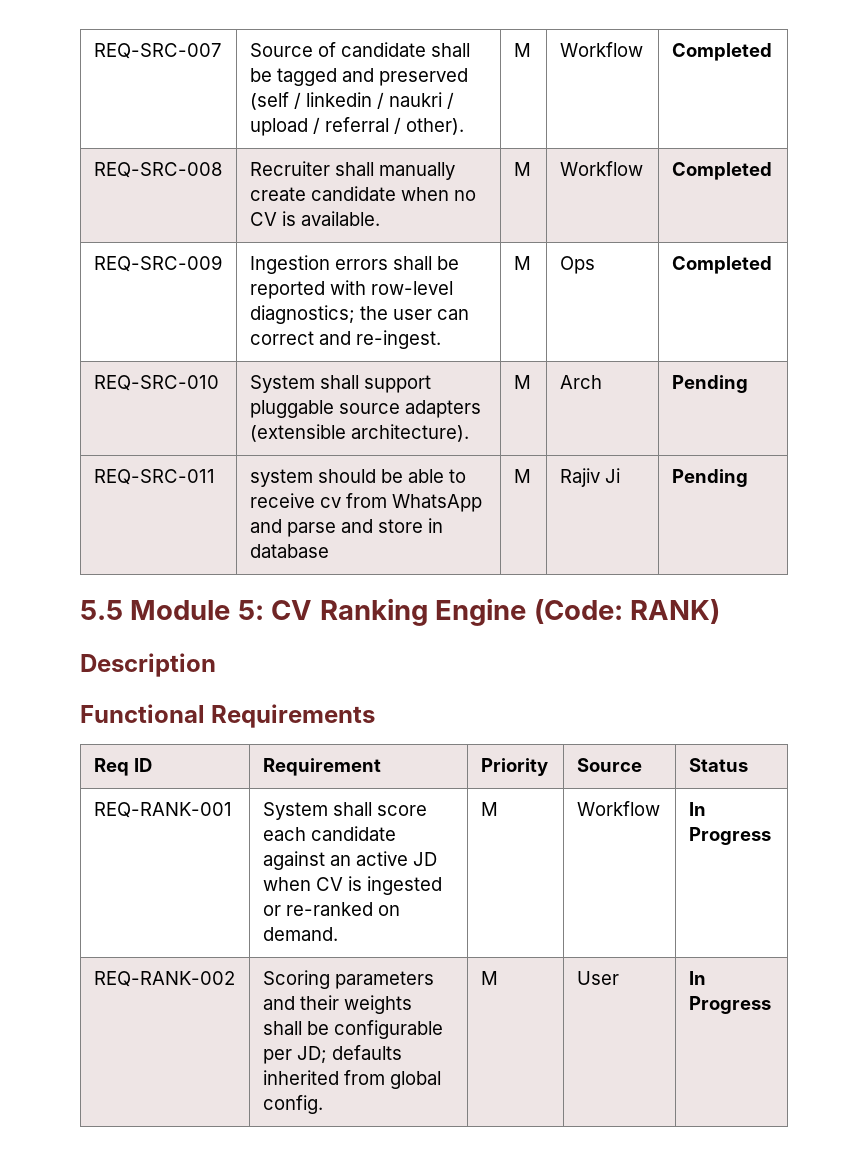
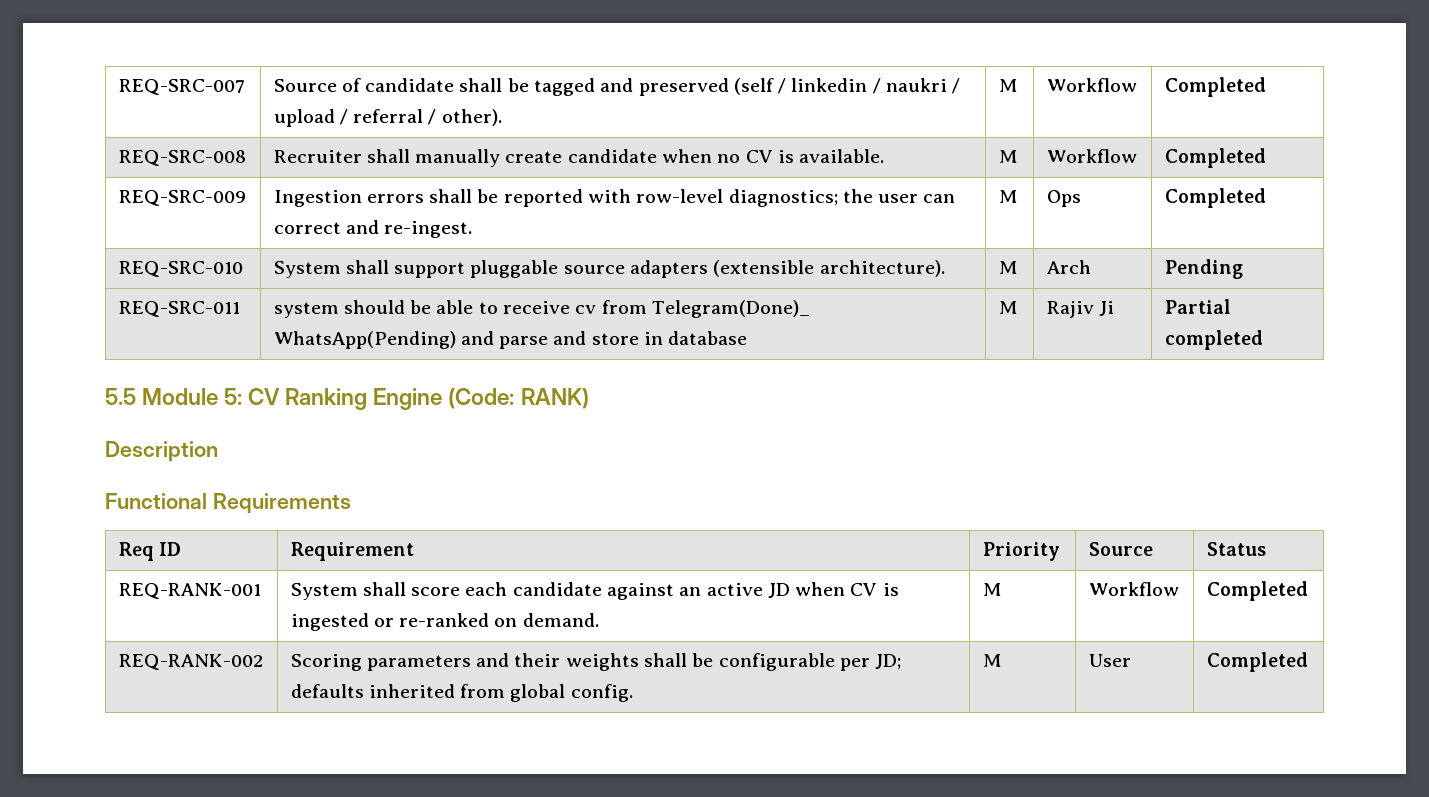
- REQ-SRC-011 | system should be able to receive cv from WhatsApp and parse and store in database | M | Rajiv Ji | Pending
+ REQ-SRC-011 | system should be able to receive cv from Telegram(Done)_ WhatsApp(Pending) and parse and store in database | M | Rajiv Ji | Partial completed
- REQ-RANK-001 | System shall score each candidate against an active JD when CV is ingested or re-ranked on demand. | M | Workflow | In Progress
+ REQ-RANK-001 | System shall score each candidate against an active JD when CV is ingested or re-ranked on demand. | M | Workflow | Completed
- REQ-RANK-002 | Scoring parameters and their weights shall be configurable per JD; defaults inherited from global config. | M | User | In Progress
+ REQ-RANK-002 | Scoring parameters and their weights shall be configurable per JD; defaults inherited from global config. | M | User | Completed

